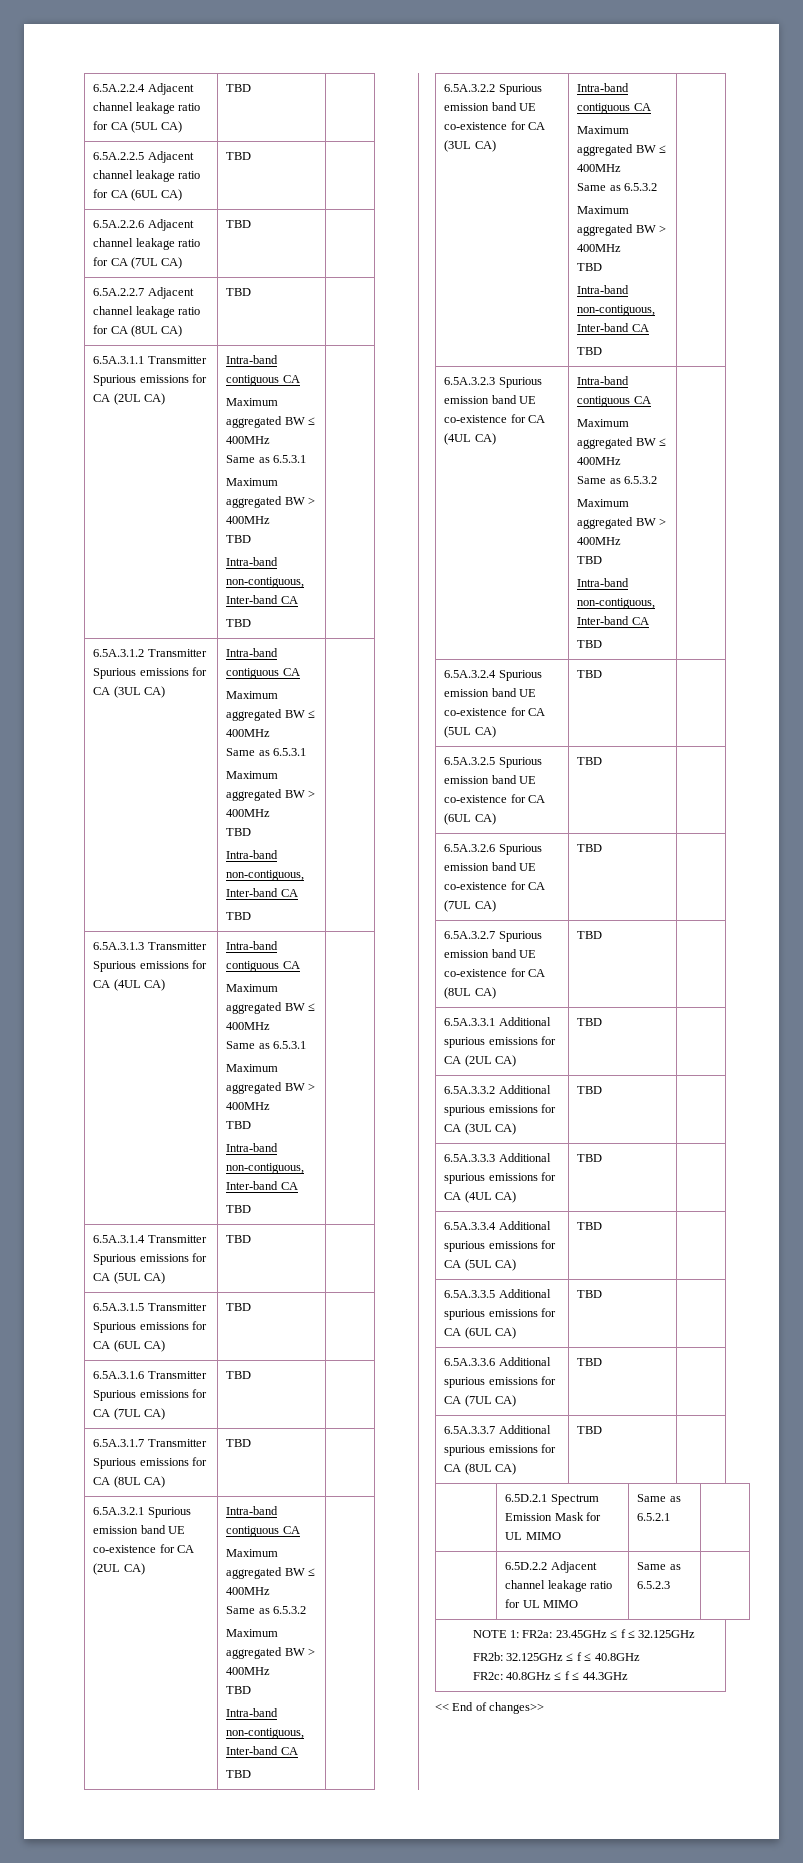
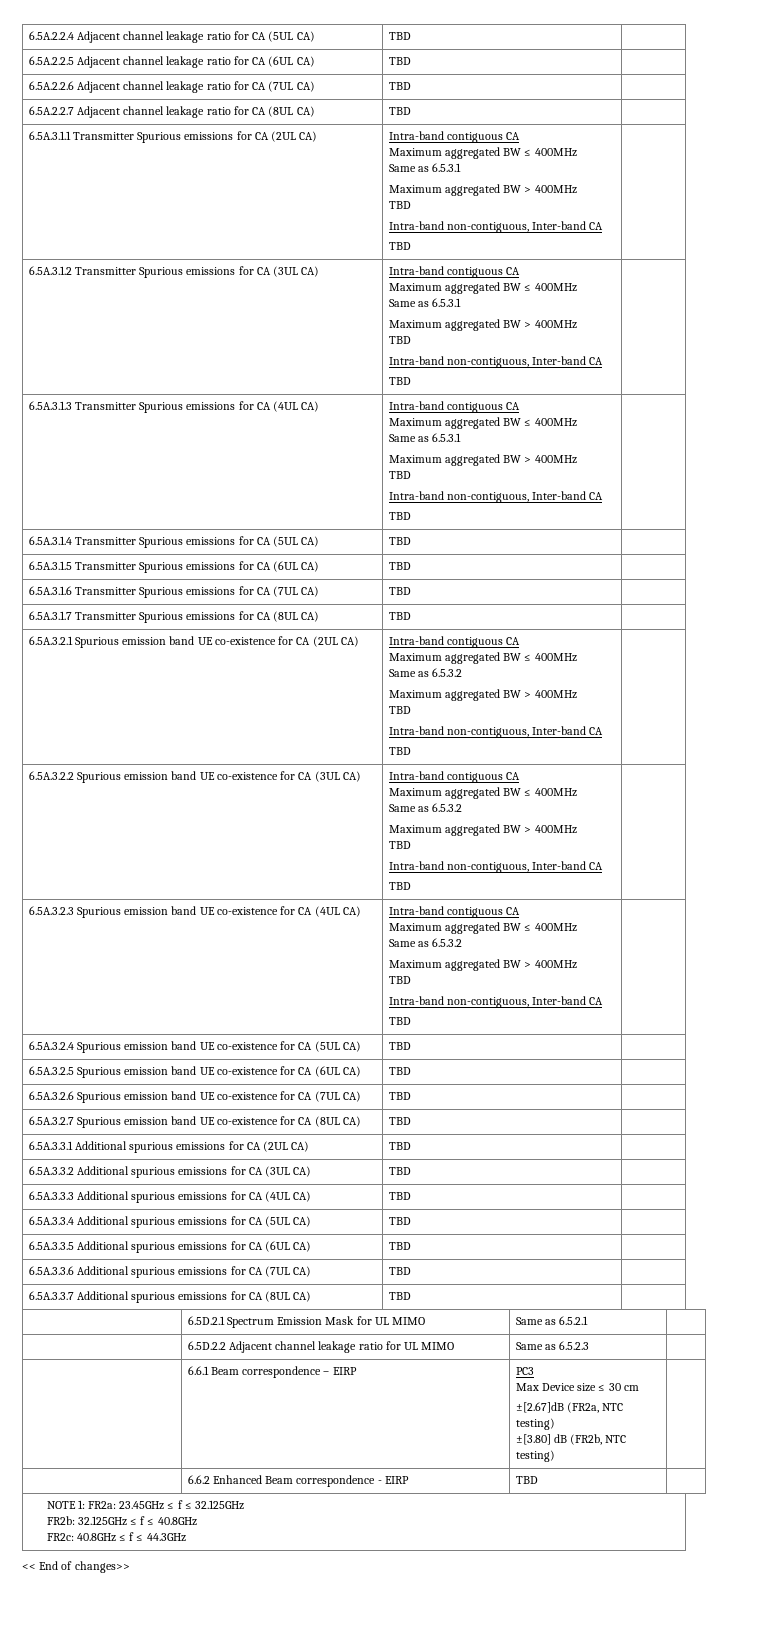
+ | 6.6.1 Beam correspondence – EIRP | PC3
+ Max Device size ≤ 30 cm
+ ±[2.67]dB (FR2a, NTC testing)
+ ±[3.80] dB (FR2b, NTC testing) |
+ | 6.6.2 Enhanced Beam correspondence - EIRP | TBD |

